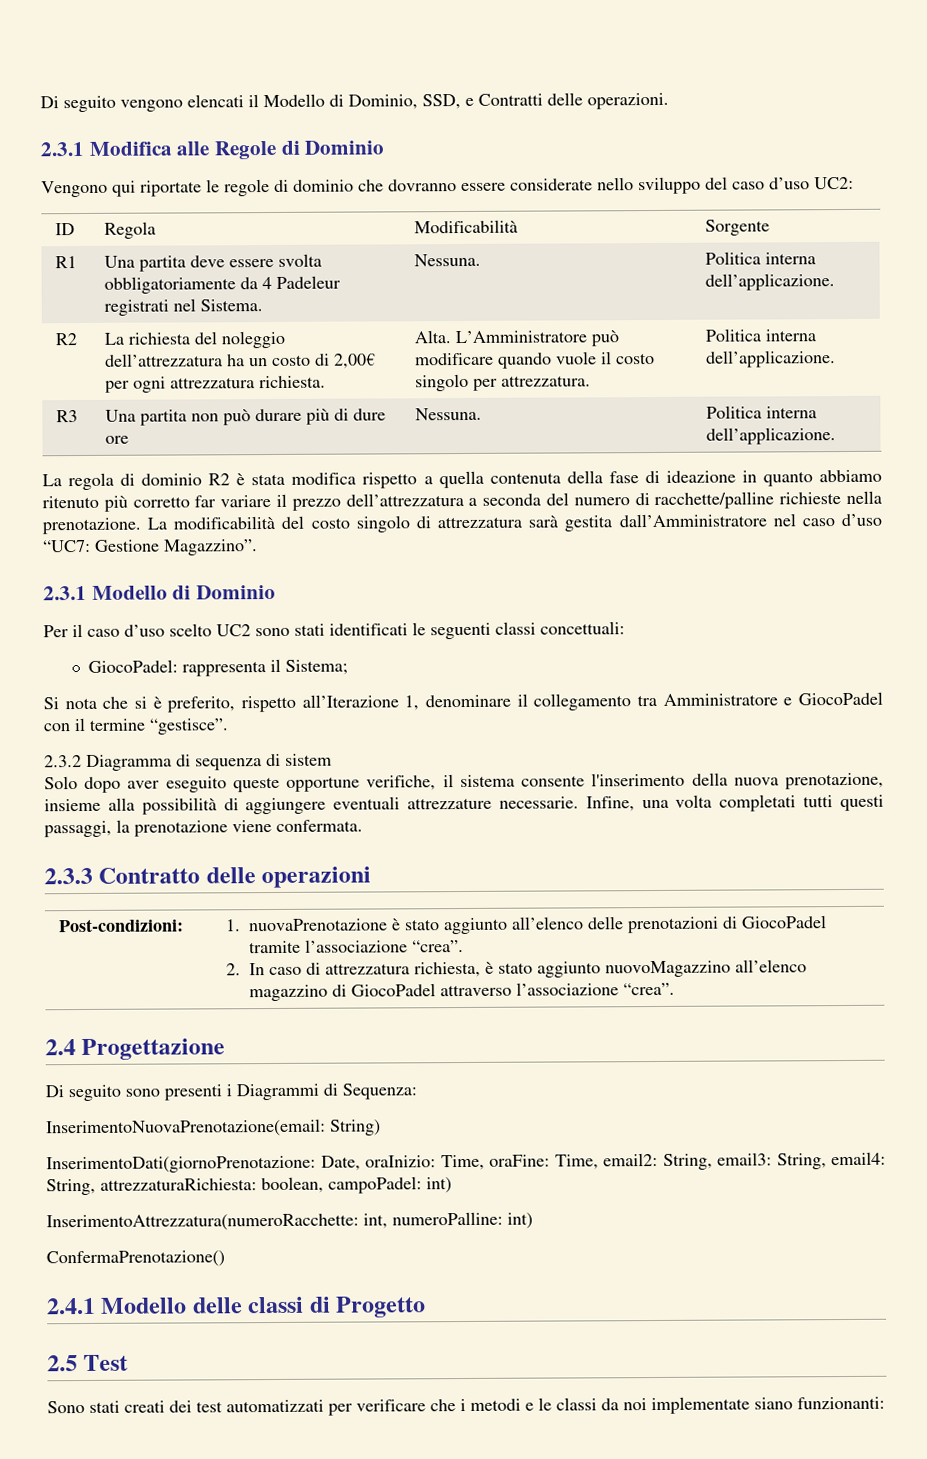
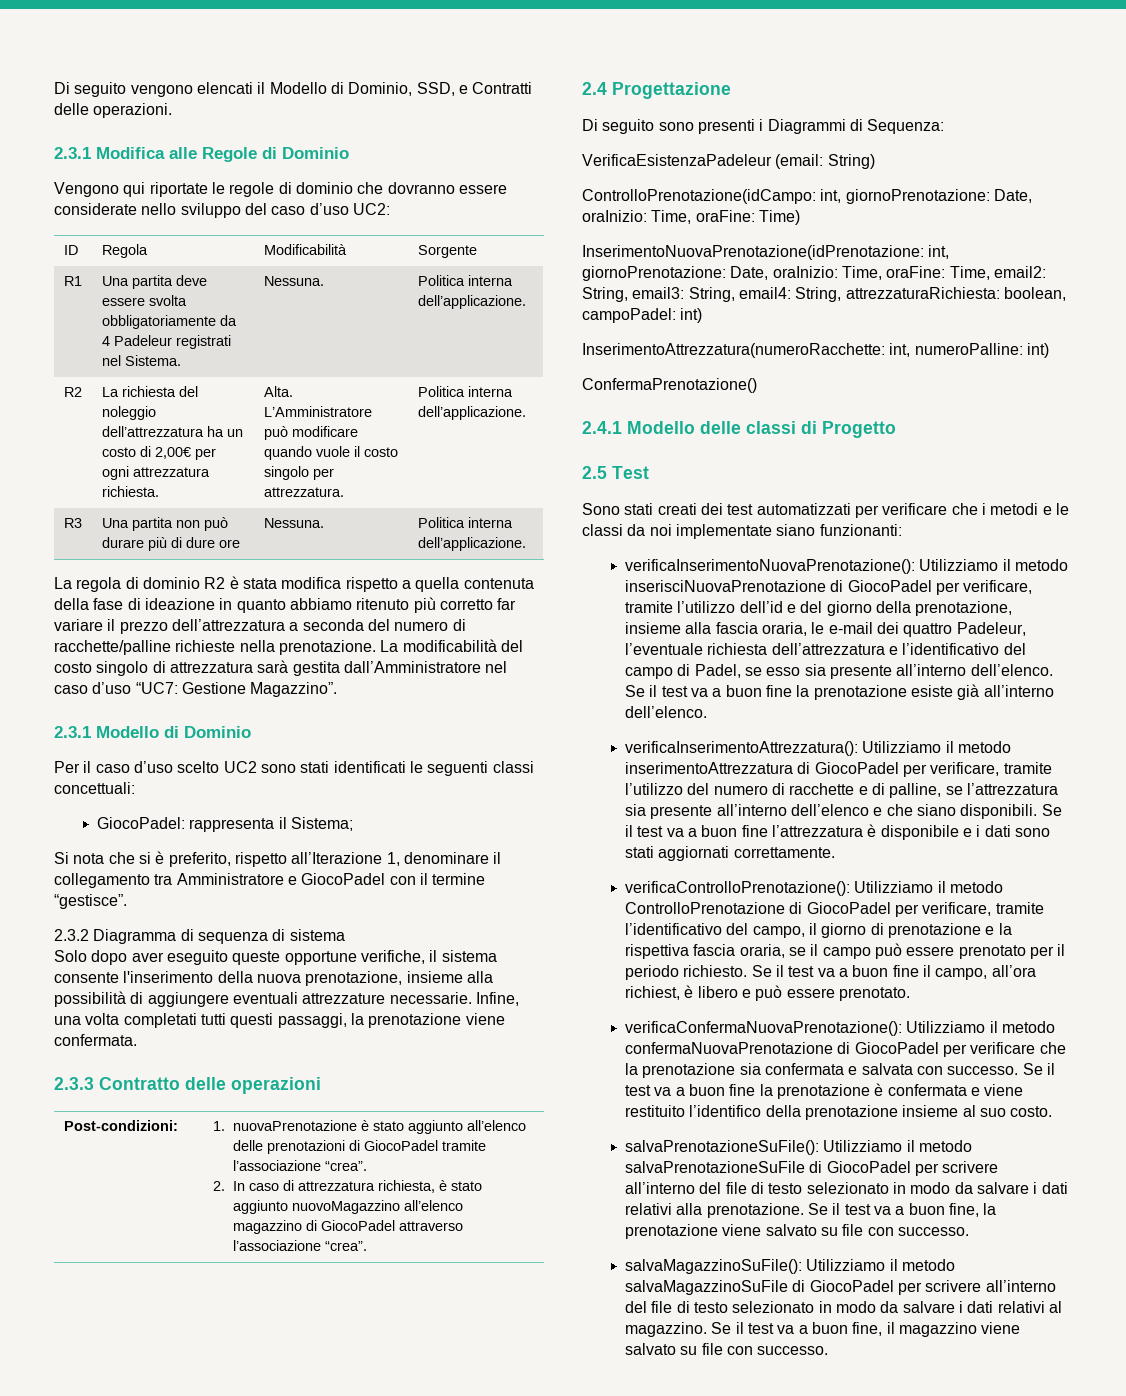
- 2.3.2 Diagramma di sequenza di sistem
+ 2.3.2 Diagramma di sequenza di sistema
- InserimentoNuovaPrenotazione(email: String)
+ VerificaEsistenzaPadeleur (email: String)
- InserimentoDati(giornoPrenotazione: Date, oraInizio: Time, oraFine: Time, email2: String, email3: String, email4: String, attrezzaturaRichiesta: boolean, campoPadel: int)
+ ControlloPrenotazione(idCampo: int, giornoPrenotazione: Date, oraInizio: Time, oraFine: Time)
+ InserimentoNuovaPrenotazione(idPrenotazione: int, giornoPrenotazione: Date, oraInizio: Time, oraFine: Time, email2: String, email3: String, email4: String, attrezzaturaRichiesta: boolean, campoPadel: int)
+ verificaInserimentoNuovaPrenotazione(): Utilizziamo il metodo inserisciNuovaPrenotazione di GiocoPadel per verificare, tramite l’utilizzo dell’id e del giorno della prenotazione, insieme alla fascia oraria, le e-mail dei quattro Padeleur, l’eventuale richiesta dell’attrezzatura e l’identificativo del campo di Padel, se esso sia presente all’interno dell’elenco. Se il test va a buon fine la prenotazione esiste già all’interno dell’elenco.
+ verificaInserimentoAttrezzatura(): Utilizziamo il metodo inserimentoAttrezzatura di GiocoPadel per verificare, tramite l’utilizzo del numero di racchette e di palline, se l’attrezzatura sia presente all’interno dell’elenco e che siano disponibili. Se il test va a buon fine l’attrezzatura è disponibile e i dati sono stati aggiornati correttamente.
+ verificaControlloPrenotazione(): Utilizziamo il metodo ControlloPrenotazione di GiocoPadel per verificare, tramite l’identificativo del campo, il giorno di prenotazione e la rispettiva fascia oraria, se il campo può essere prenotato per il periodo richiesto. Se il test va a buon fine il campo, all’ora richiest, è libero e può essere prenotato.
+ verificaConfermaNuovaPrenotazione(): Utilizziamo il metodo confermaNuovaPrenotazione di GiocoPadel per verificare che la prenotazione sia confermata e salvata con successo. Se il test va a buon fine la prenotazione è confermata e viene restituito l’identifico della prenotazione insieme al suo costo.
+ salvaPrenotazioneSuFile(): Utilizziamo il metodo salvaPrenotazioneSuFile di GiocoPadel per scrivere all’interno del file di testo selezionato in modo da salvare i dati relativi alla prenotazione. Se il test va a buon fine, la prenotazione viene salvato su file con successo.
+ salvaMagazzinoSuFile(): Utilizziamo il metodo salvaMagazzinoSuFile di GiocoPadel per scrivere all’interno del file di testo selezionato in modo da salvare i dati relativi al magazzino. Se il test va a buon fine, il magazzino viene salvato su file con successo.

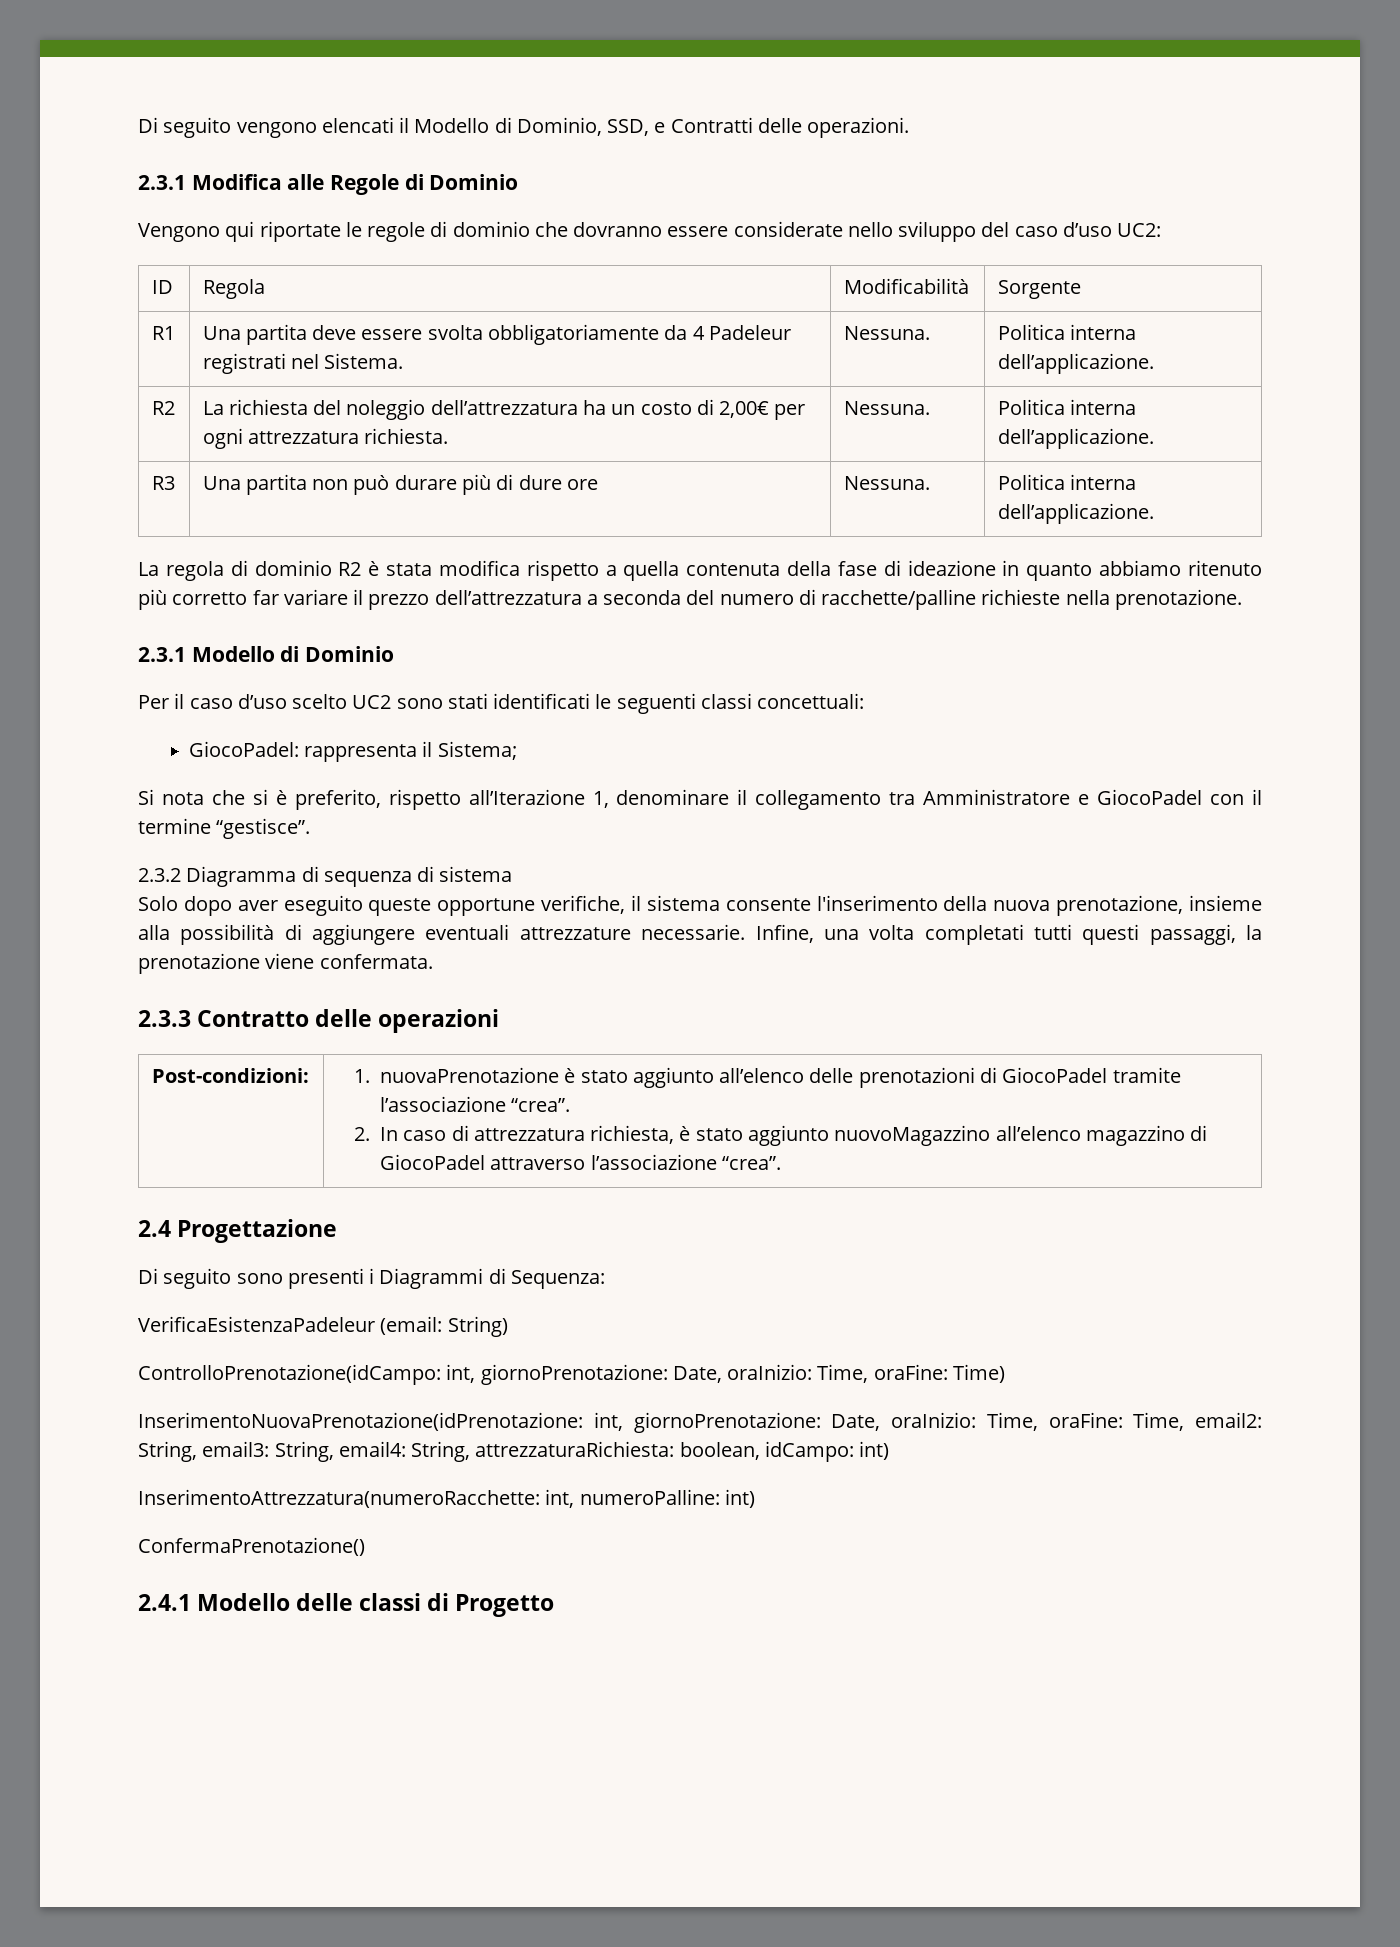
- R2 | La richiesta del noleggio dell’attrezzatura ha un costo di 2,00€ per ogni attrezzatura richiesta. | Alta. L’Amministratore può modificare quando vuole il costo singolo per attrezzatura. | Politica interna dell’applicazione.
+ R2 | La richiesta del noleggio dell’attrezzatura ha un costo di 2,00€ per ogni attrezzatura richiesta. | Nessuna. | Politica interna dell’applicazione.
- La modificabilità del costo singolo di attrezzatura sarà gestita dall’Amministratore nel caso d’uso “UC7: Gestione Magazzino”.
- InserimentoNuovaPrenotazione(idPrenotazione: int, giornoPrenotazione: Date, oraInizio: Time, oraFine: Time, email2: String, email3: String, email4: String, attrezzaturaRichiesta: boolean, campoPadel: int)
+ InserimentoNuovaPrenotazione(idPrenotazione: int, giornoPrenotazione: Date, oraInizio: Time, oraFine: Time, email2: String, email3: String, email4: String, attrezzaturaRichiesta: boolean, idCampo: int)
- 2.5 Test
- Sono stati creati dei test automatizzati per verificare che i metodi e le classi da noi implementate siano funzionanti:
- verificaInserimentoNuovaPrenotazione(): Utilizziamo il metodo inserisciNuovaPrenotazione di GiocoPadel per verificare, tramite l’utilizzo dell’id e del giorno della prenotazione, insieme alla fascia oraria, le e-mail dei quattro Padeleur, l’eventuale richiesta dell’attrezzatura e l’identificativo del campo di Padel, se esso sia presente all’interno dell’elenco. Se il test va a buon fine la prenotazione esiste già all’interno dell’elenco.
- verificaInserimentoAttrezzatura(): Utilizziamo il metodo inserimentoAttrezzatura di GiocoPadel per verificare, tramite l’utilizzo del numero di racchette e di palline, se l’attrezzatura sia presente all’interno dell’elenco e che siano disponibili. Se il test va a buon fine l’attrezzatura è disponibile e i dati sono stati aggiornati correttamente.
- verificaControlloPrenotazione(): Utilizziamo il metodo ControlloPrenotazione di GiocoPadel per verificare, tramite l’identificativo del campo, il giorno di prenotazione e la rispettiva fascia oraria, se il campo può essere prenotato per il periodo richiesto. Se il test va a buon fine il campo, all’ora richiest, è libero e può essere prenotato.
- verificaConfermaNuovaPrenotazione(): Utilizziamo il metodo confermaNuovaPrenotazione di GiocoPadel per verificare che la prenotazione sia confermata e salvata con successo. Se il test va a buon fine la prenotazione è confermata e viene restituito l’identifico della prenotazione insieme al suo costo.
- salvaPrenotazioneSuFile(): Utilizziamo il metodo salvaPrenotazioneSuFile di GiocoPadel per scrivere all’interno del file di testo selezionato in modo da salvare i dati relativi alla prenotazione. Se il test va a buon fine, la prenotazione viene salvato su file con successo.
- salvaMagazzinoSuFile(): Utilizziamo il metodo salvaMagazzinoSuFile di GiocoPadel per scrivere all’interno del file di testo selezionato in modo da salvare i dati relativi al magazzino. Se il test va a buon fine, il magazzino viene salvato su file con successo.

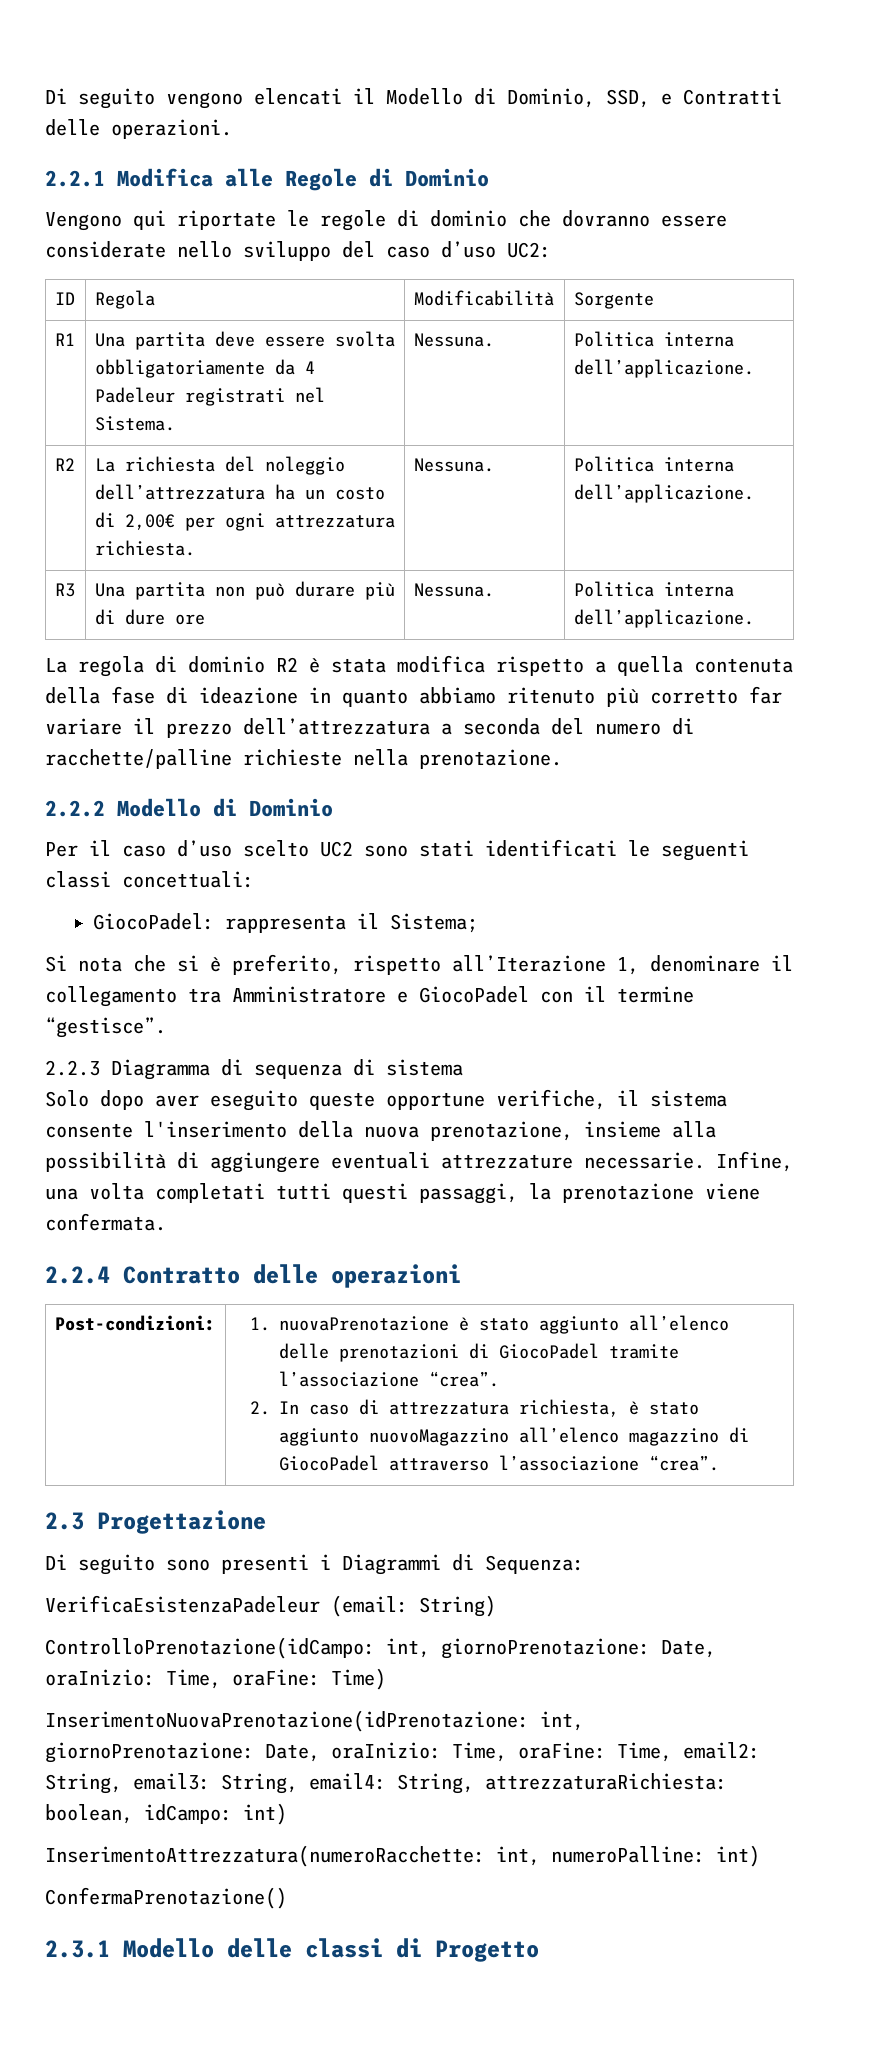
- 2.3.1 Modifica alle Regole di Dominio
+ 2.2.1 Modifica alle Regole di Dominio
- 2.3.1 Modello di Dominio
+ 2.2.2 Modello di Dominio
- 2.3.2 Diagramma di sequenza di sistema
+ 2.2.3 Diagramma di sequenza di sistema
- 2.3.3 Contratto delle operazioni
+ 2.2.4 Contratto delle operazioni
- 2.4 Progettazione
+ 2.3 Progettazione
- 2.4.1 Modello delle classi di Progetto
+ 2.3.1 Modello delle classi di Progetto

